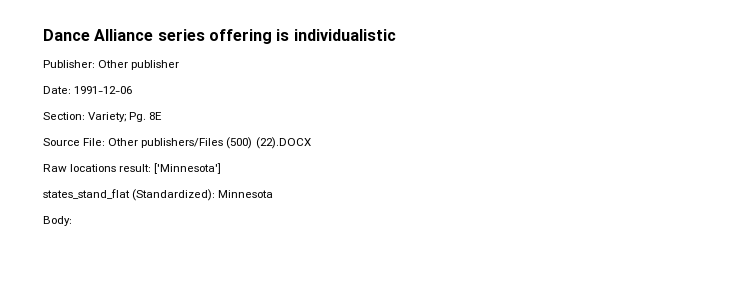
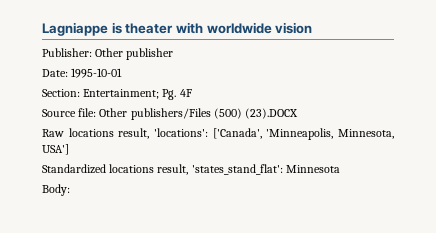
- Dance Alliance series offering is individualistic
+ Lagniappe is theater with worldwide vision
- Date: 1991-12-06
+ Date: 1995-10-01
- Section: Variety; Pg. 8E
+ Section: Entertainment; Pg. 4F
- Source File: Other publishers/Files (500) (22).DOCX
+ Source file: Other publishers/Files (500) (23).DOCX
- Raw locations result: ['Minnesota']
- states_stand_flat (Standardized): Minnesota
+ Raw locations result, 'locations': ['Canada', 'Minneapolis, Minnesota, USA']
+ Standardized locations result, 'states_stand_flat': Minnesota

